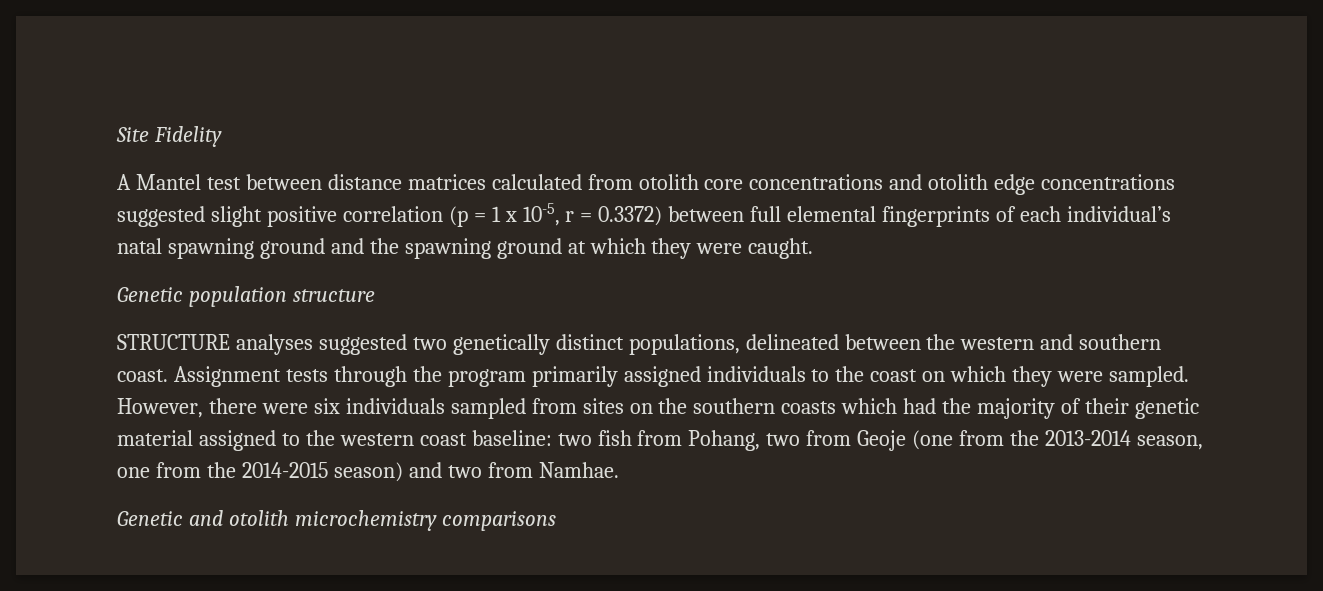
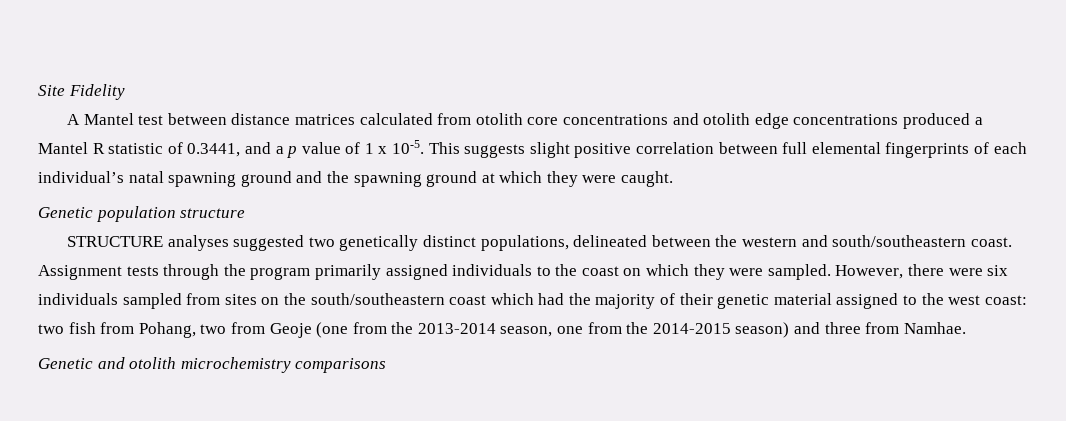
- A Mantel test between distance matrices calculated from otolith core concentrations and otolith edge concentrations suggested slight positive correlation (p = 1 x 10-5, r = 0.3372) between full elemental fingerprints of each individual’s natal spawning ground and the spawning ground at which they were caught.
+ A Mantel test between distance matrices calculated from otolith core concentrations and otolith edge concentrations produced a Mantel R statistic of 0.3441, and a p value of 1 x 10-5. This suggests slight positive correlation between full elemental fingerprints of each individual’s natal spawning ground and the spawning ground at which they were caught.
- STRUCTURE analyses suggested two genetically distinct populations, delineated between the western and southern coast.
+ STRUCTURE analyses suggested two genetically distinct populations, delineated between the western and south/southeastern coast.
- However, there were six individuals sampled from sites on the southern coasts which had the majority of their genetic material assigned to the western coast baseline: two fish from Pohang, two from Geoje (one from the 2013-2014 season, one from the 2014-2015 season) and two from Namhae.
+ However, there were six individuals sampled from sites on the south/southeastern coast which had the majority of their genetic material assigned to the west coast: two fish from Pohang, two from Geoje (one from the 2013-2014 season, one from the 2014-2015 season) and three from Namhae.

